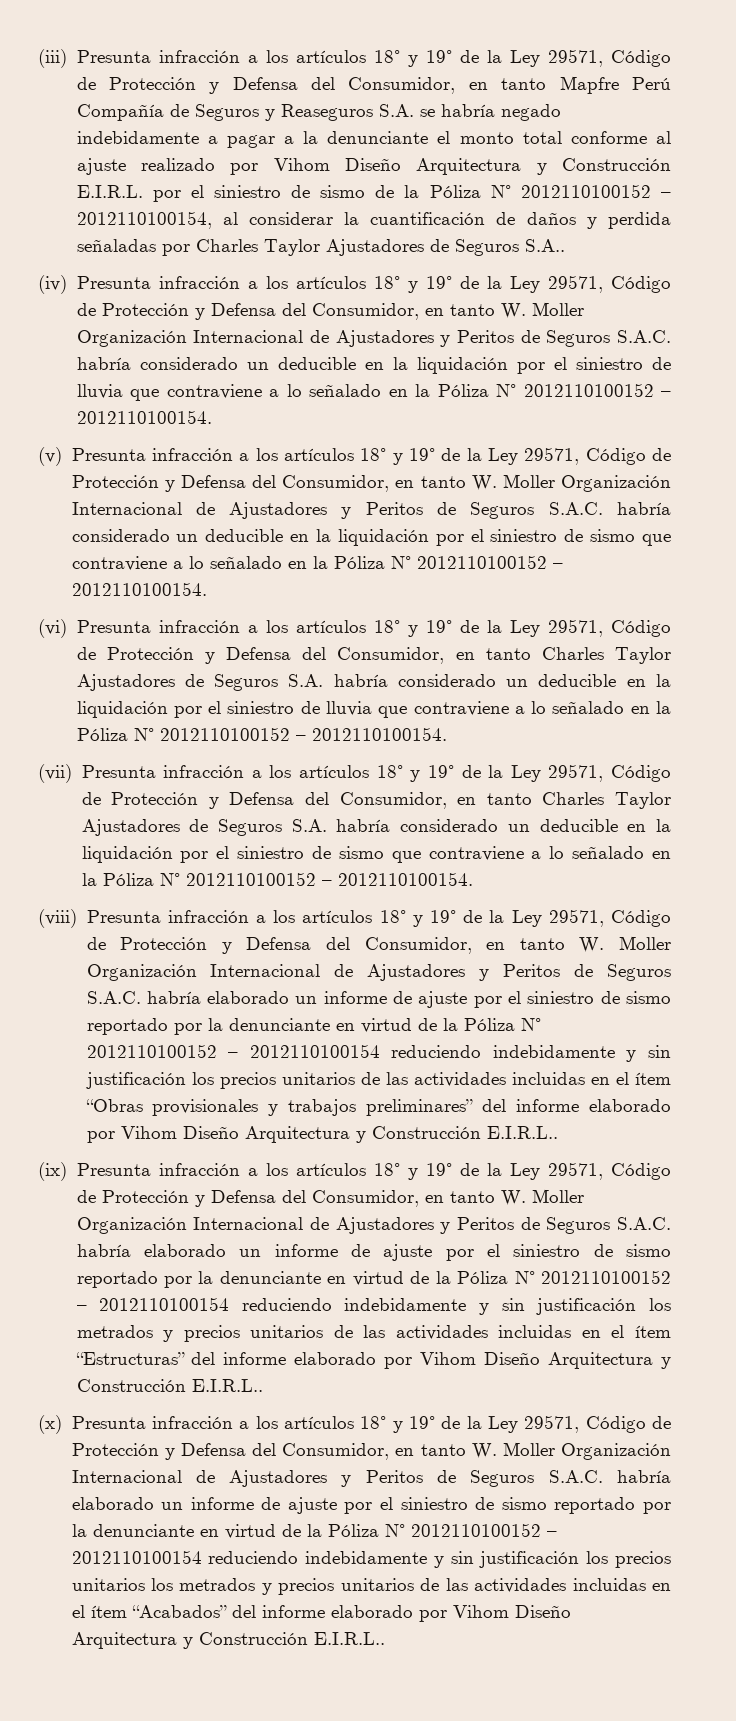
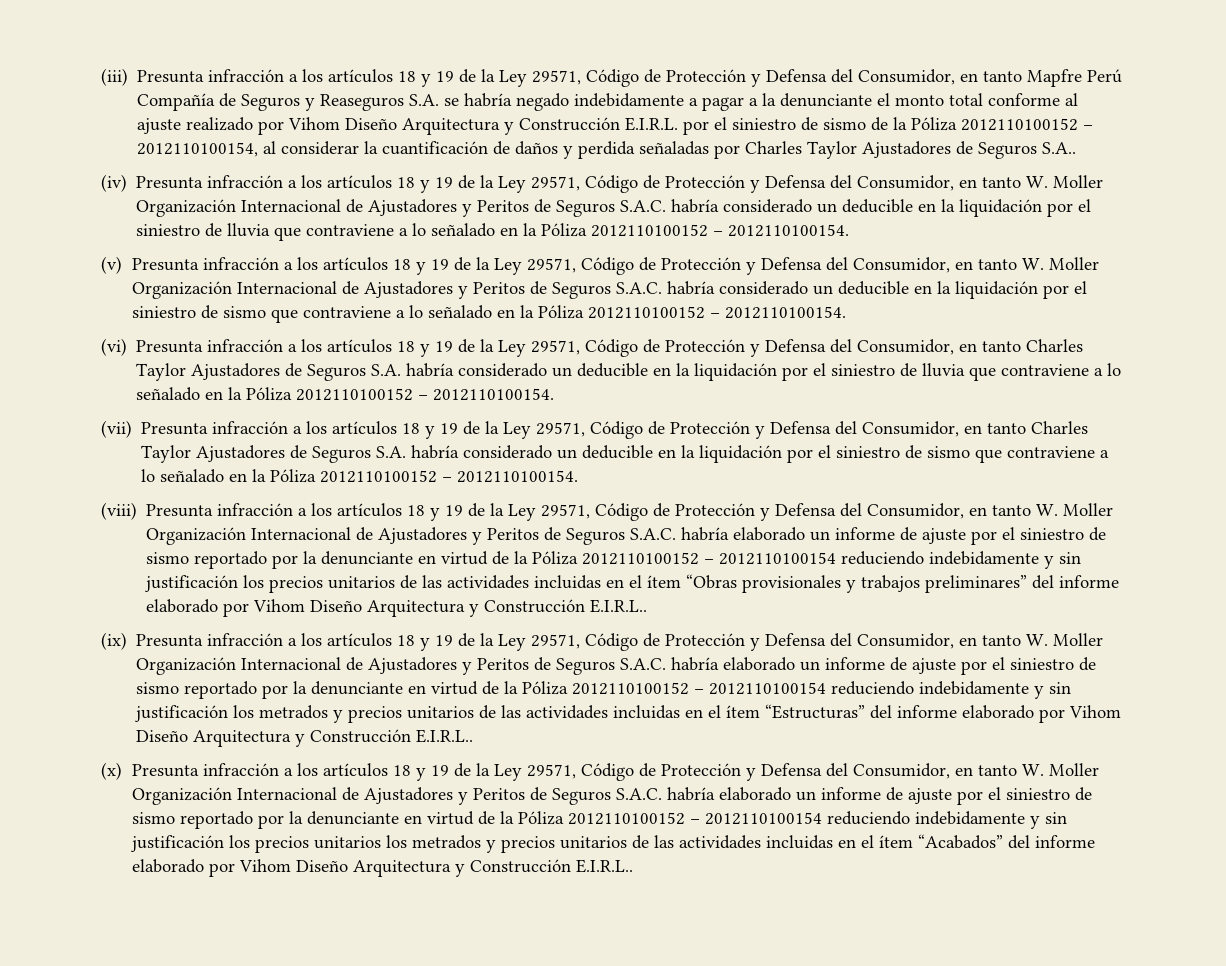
- (iii) Presunta infracción a los artículos 18° y 19° de la Ley 29571, Código de Protección y Defensa del Consumidor, en tanto Mapfre Perú Compañía de Seguros y Reaseguros S.A. se habría negado indebidamente a pagar a la denunciante el monto total conforme al ajuste realizado por Vihom Diseño Arquitectura y Construcción E.I.R.L. por el siniestro de sismo de la Póliza N° 2012110100152 – 2012110100154, al considerar la cuantificación de daños y perdida señaladas por Charles Taylor Ajustadores de Seguros S.A..
+ (iii) Presunta infracción a los artículos 18 y 19 de la Ley 29571, Código de Protección y Defensa del Consumidor, en tanto Mapfre Perú Compañía de Seguros y Reaseguros S.A. se habría negado indebidamente a pagar a la denunciante el monto total conforme al ajuste realizado por Vihom Diseño Arquitectura y Construcción E.I.R.L. por el siniestro de sismo de la Póliza 2012110100152 – 2012110100154, al considerar la cuantificación de daños y perdida señaladas por Charles Taylor Ajustadores de Seguros S.A..
- (iv) Presunta infracción a los artículos 18° y 19° de la Ley 29571, Código de Protección y Defensa del Consumidor, en tanto W. Moller Organización Internacional de Ajustadores y Peritos de Seguros S.A.C. habría considerado un deducible en la liquidación por el siniestro de lluvia que contraviene a lo señalado en la Póliza N° 2012110100152 – 2012110100154.
+ (iv) Presunta infracción a los artículos 18 y 19 de la Ley 29571, Código de Protección y Defensa del Consumidor, en tanto W. Moller Organización Internacional de Ajustadores y Peritos de Seguros S.A.C. habría considerado un deducible en la liquidación por el siniestro de lluvia que contraviene a lo señalado en la Póliza 2012110100152 – 2012110100154.
- (v) Presunta infracción a los artículos 18° y 19° de la Ley 29571, Código de Protección y Defensa del Consumidor, en tanto W. Moller Organización Internacional de Ajustadores y Peritos de Seguros S.A.C. habría considerado un deducible en la liquidación por el siniestro de sismo que contraviene a lo señalado en la Póliza N° 2012110100152 – 2012110100154.
+ (v) Presunta infracción a los artículos 18 y 19 de la Ley 29571, Código de Protección y Defensa del Consumidor, en tanto W. Moller Organización Internacional de Ajustadores y Peritos de Seguros S.A.C. habría considerado un deducible en la liquidación por el siniestro de sismo que contraviene a lo señalado en la Póliza 2012110100152 – 2012110100154.
- (vi) Presunta infracción a los artículos 18° y 19° de la Ley 29571, Código de Protección y Defensa del Consumidor, en tanto Charles Taylor Ajustadores de Seguros S.A. habría considerado un deducible en la liquidación por el siniestro de lluvia que contraviene a lo señalado en la Póliza N° 2012110100152 – 2012110100154.
+ (vi) Presunta infracción a los artículos 18 y 19 de la Ley 29571, Código de Protección y Defensa del Consumidor, en tanto Charles Taylor Ajustadores de Seguros S.A. habría considerado un deducible en la liquidación por el siniestro de lluvia que contraviene a lo señalado en la Póliza 2012110100152 – 2012110100154.
- (vii) Presunta infracción a los artículos 18° y 19° de la Ley 29571, Código de Protección y Defensa del Consumidor, en tanto Charles Taylor Ajustadores de Seguros S.A. habría considerado un deducible en la liquidación por el siniestro de sismo que contraviene a lo señalado en la Póliza N° 2012110100152 – 2012110100154.
+ (vii) Presunta infracción a los artículos 18 y 19 de la Ley 29571, Código de Protección y Defensa del Consumidor, en tanto Charles Taylor Ajustadores de Seguros S.A. habría considerado un deducible en la liquidación por el siniestro de sismo que contraviene a lo señalado en la Póliza 2012110100152 – 2012110100154.
- (viii) Presunta infracción a los artículos 18° y 19° de la Ley 29571, Código de Protección y Defensa del Consumidor, en tanto W. Moller Organización Internacional de Ajustadores y Peritos de Seguros S.A.C. habría elaborado un informe de ajuste por el siniestro de sismo reportado por la denunciante en virtud de la Póliza N° 2012110100152 – 2012110100154 reduciendo indebidamente y sin justificación los precios unitarios de las actividades incluidas en el ítem “Obras provisionales y trabajos preliminares” del informe elaborado por Vihom Diseño Arquitectura y Construcción E.I.R.L..
+ (viii) Presunta infracción a los artículos 18 y 19 de la Ley 29571, Código de Protección y Defensa del Consumidor, en tanto W. Moller Organización Internacional de Ajustadores y Peritos de Seguros S.A.C. habría elaborado un informe de ajuste por el siniestro de sismo reportado por la denunciante en virtud de la Póliza 2012110100152 – 2012110100154 reduciendo indebidamente y sin justificación los precios unitarios de las actividades incluidas en el ítem “Obras provisionales y trabajos preliminares” del informe elaborado por Vihom Diseño Arquitectura y Construcción E.I.R.L..
- (ix) Presunta infracción a los artículos 18° y 19° de la Ley 29571, Código de Protección y Defensa del Consumidor, en tanto W. Moller Organización Internacional de Ajustadores y Peritos de Seguros S.A.C. habría elaborado un informe de ajuste por el siniestro de sismo reportado por la denunciante en virtud de la Póliza N° 2012110100152 – 2012110100154 reduciendo indebidamente y sin justificación los metrados y precios unitarios de las actividades incluidas en el ítem “Estructuras” del informe elaborado por Vihom Diseño Arquitectura y Construcción E.I.R.L..
+ (ix) Presunta infracción a los artículos 18 y 19 de la Ley 29571, Código de Protección y Defensa del Consumidor, en tanto W. Moller Organización Internacional de Ajustadores y Peritos de Seguros S.A.C. habría elaborado un informe de ajuste por el siniestro de sismo reportado por la denunciante en virtud de la Póliza 2012110100152 – 2012110100154 reduciendo indebidamente y sin justificación los metrados y precios unitarios de las actividades incluidas en el ítem “Estructuras” del informe elaborado por Vihom Diseño Arquitectura y Construcción E.I.R.L..
- (x) Presunta infracción a los artículos 18° y 19° de la Ley 29571, Código de Protección y Defensa del Consumidor, en tanto W. Moller Organización Internacional de Ajustadores y Peritos de Seguros S.A.C. habría elaborado un informe de ajuste por el siniestro de sismo reportado por la denunciante en virtud de la Póliza N° 2012110100152 – 2012110100154 reduciendo indebidamente y sin justificación los precios unitarios los metrados y precios unitarios de las actividades incluidas en el ítem “Acabados” del informe elaborado por Vihom Diseño Arquitectura y Construcción E.I.R.L..
+ (x) Presunta infracción a los artículos 18 y 19 de la Ley 29571, Código de Protección y Defensa del Consumidor, en tanto W. Moller Organización Internacional de Ajustadores y Peritos de Seguros S.A.C. habría elaborado un informe de ajuste por el siniestro de sismo reportado por la denunciante en virtud de la Póliza 2012110100152 – 2012110100154 reduciendo indebidamente y sin justificación los precios unitarios los metrados y precios unitarios de las actividades incluidas en el ítem “Acabados” del informe elaborado por Vihom Diseño Arquitectura y Construcción E.I.R.L..

